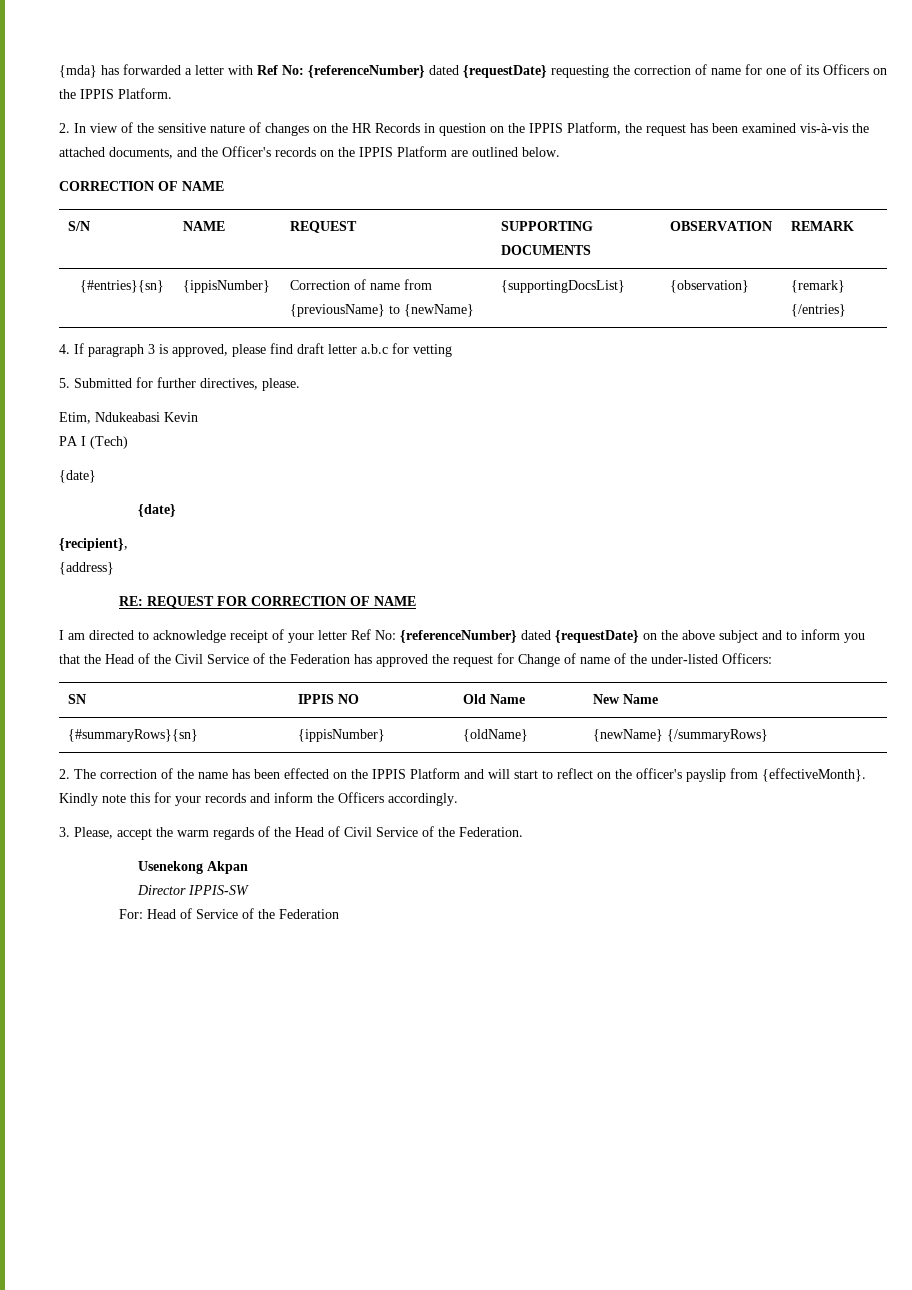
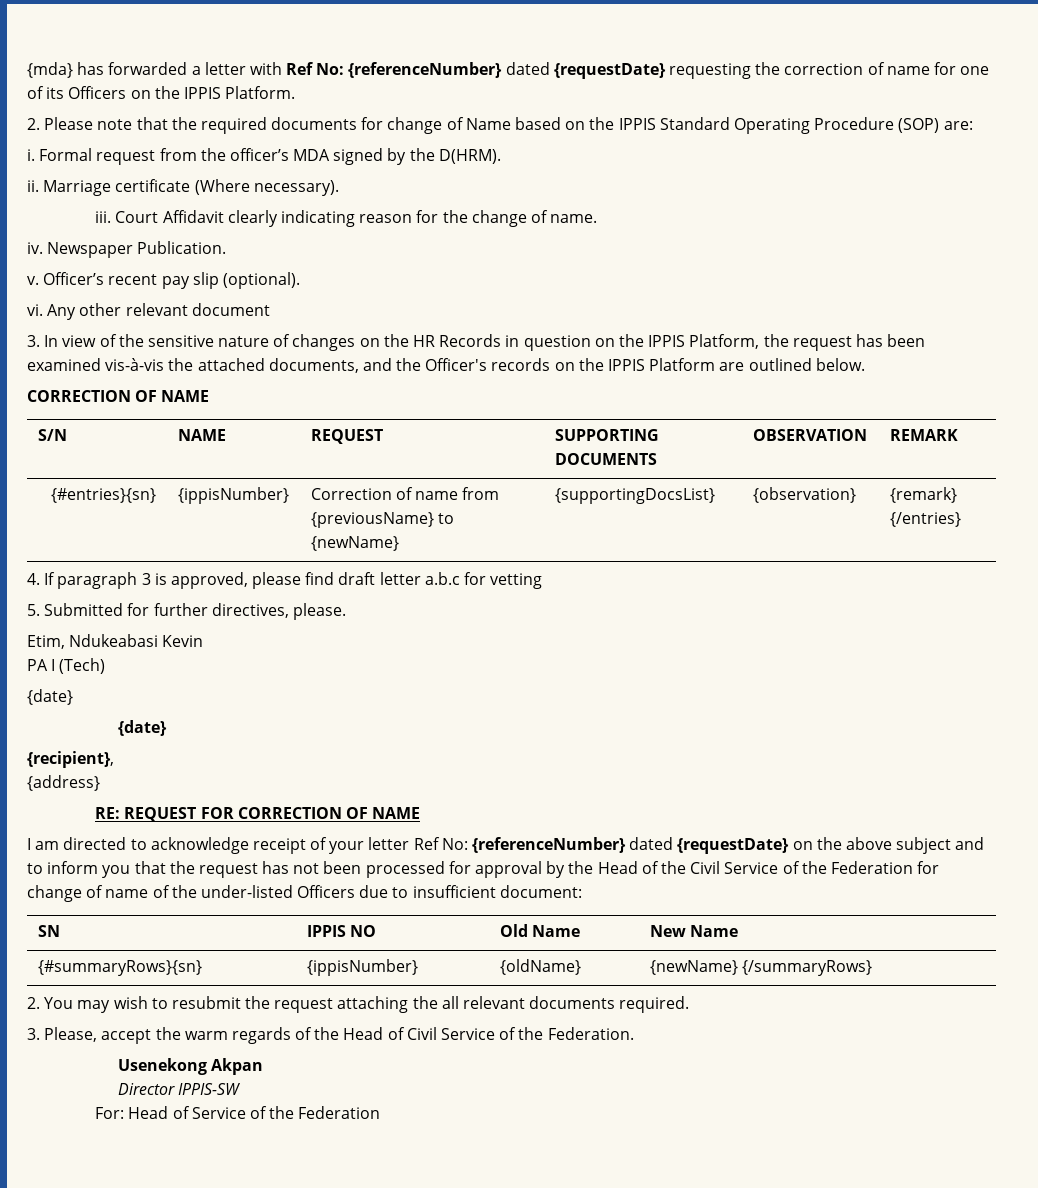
- 2. In view of the sensitive nature of changes on the HR Records in question on the IPPIS Platform, the request has been examined vis-à-vis the attached documents, and the Officer's records on the IPPIS Platform are outlined below.
+ 2. Please note that the required documents for change of Name based on the IPPIS Standard Operating Procedure (SOP) are:
+ i. Formal request from the officer’s MDA signed by the D(HRM).
+ ii. Marriage certificate (Where necessary).
+ iii. Court Affidavit clearly indicating reason for the change of name.
+ iv. Newspaper Publication.
+ v. Officer’s recent pay slip (optional).
+ vi. Any other relevant document
+ 3. In view of the sensitive nature of changes on the HR Records in question on the IPPIS Platform, the request has been examined vis-à-vis the attached documents, and the Officer's records on the IPPIS Platform are outlined below.
- I am directed to acknowledge receipt of your letter Ref No: {referenceNumber} dated {requestDate} on the above subject and to inform you that the Head of the Civil Service of the Federation has approved the request for Change of name of the under-listed Officers:
+ I am directed to acknowledge receipt of your letter Ref No: {referenceNumber} dated {requestDate} on the above subject and to inform you that the request has not been processed for approval by the Head of the Civil Service of the Federation for change of name of the under-listed Officers due to insufficient document:
- 2. The correction of the name has been effected on the IPPIS Platform and will start to reflect on the officer's payslip from {effectiveMonth}. Kindly note this for your records and inform the Officers accordingly.
+ 2. You may wish to resubmit the request attaching the all relevant documents required.

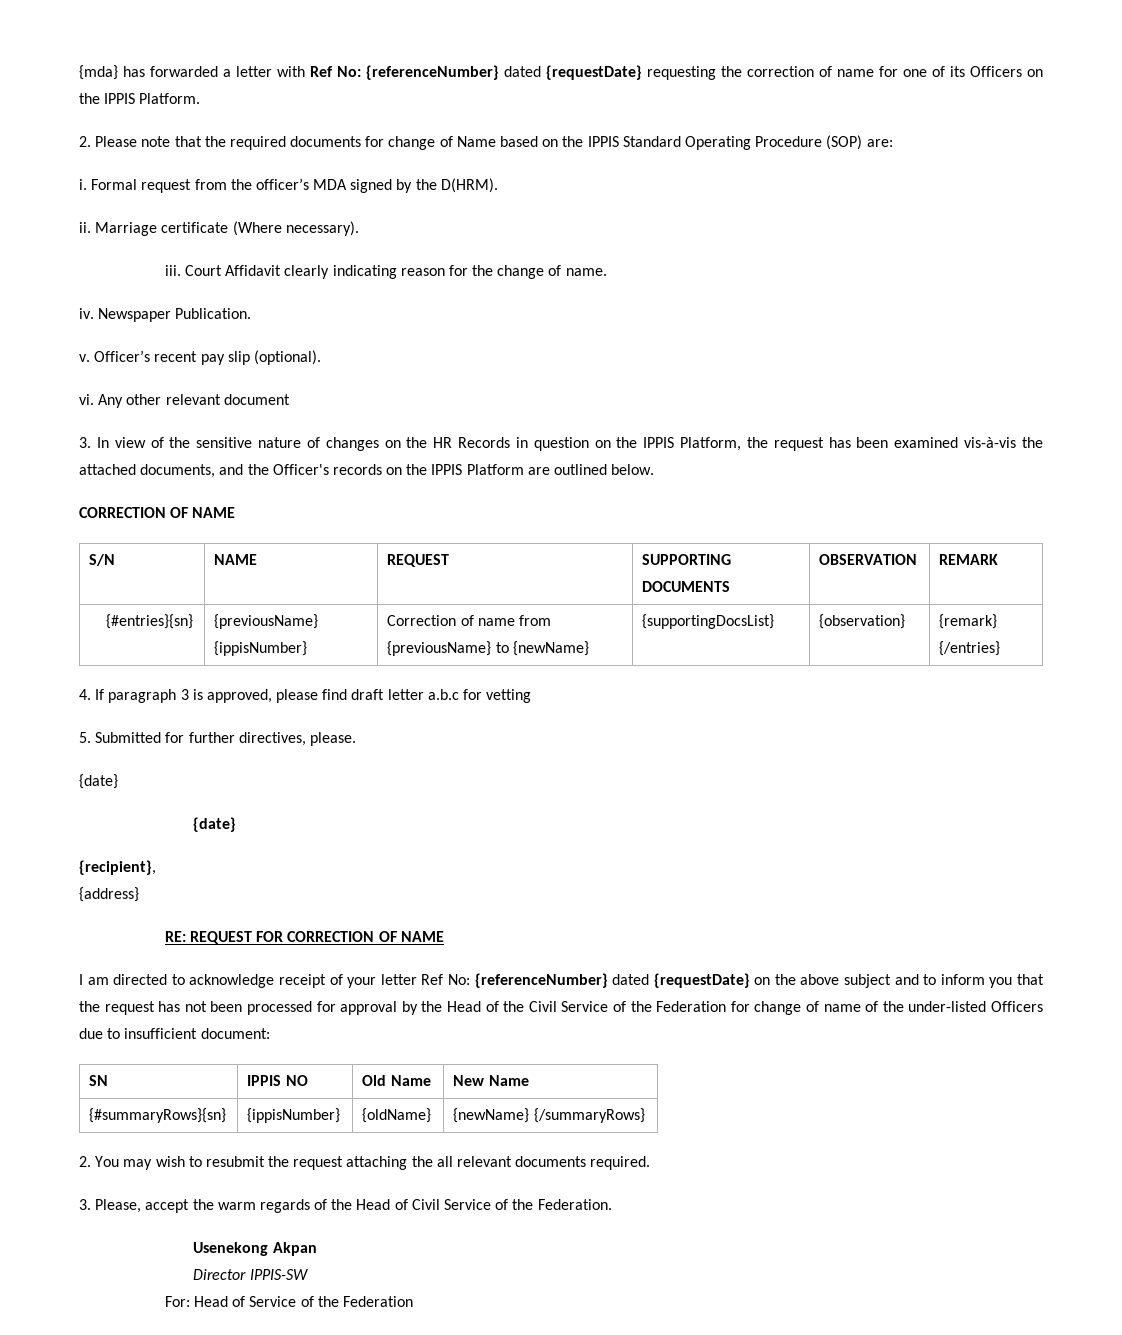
- {#entries}{sn} | {ippisNumber} | Correction of name from {previousName} to {newName} | {supportingDocsList} | {observation} | {remark} {/entries}
+ {#entries}{sn} | {previousName} {ippisNumber} | Correction of name from {previousName} to {newName} | {supportingDocsList} | {observation} | {remark} {/entries}
- Etim, Ndukeabasi Kevin
- PA I (Tech)

